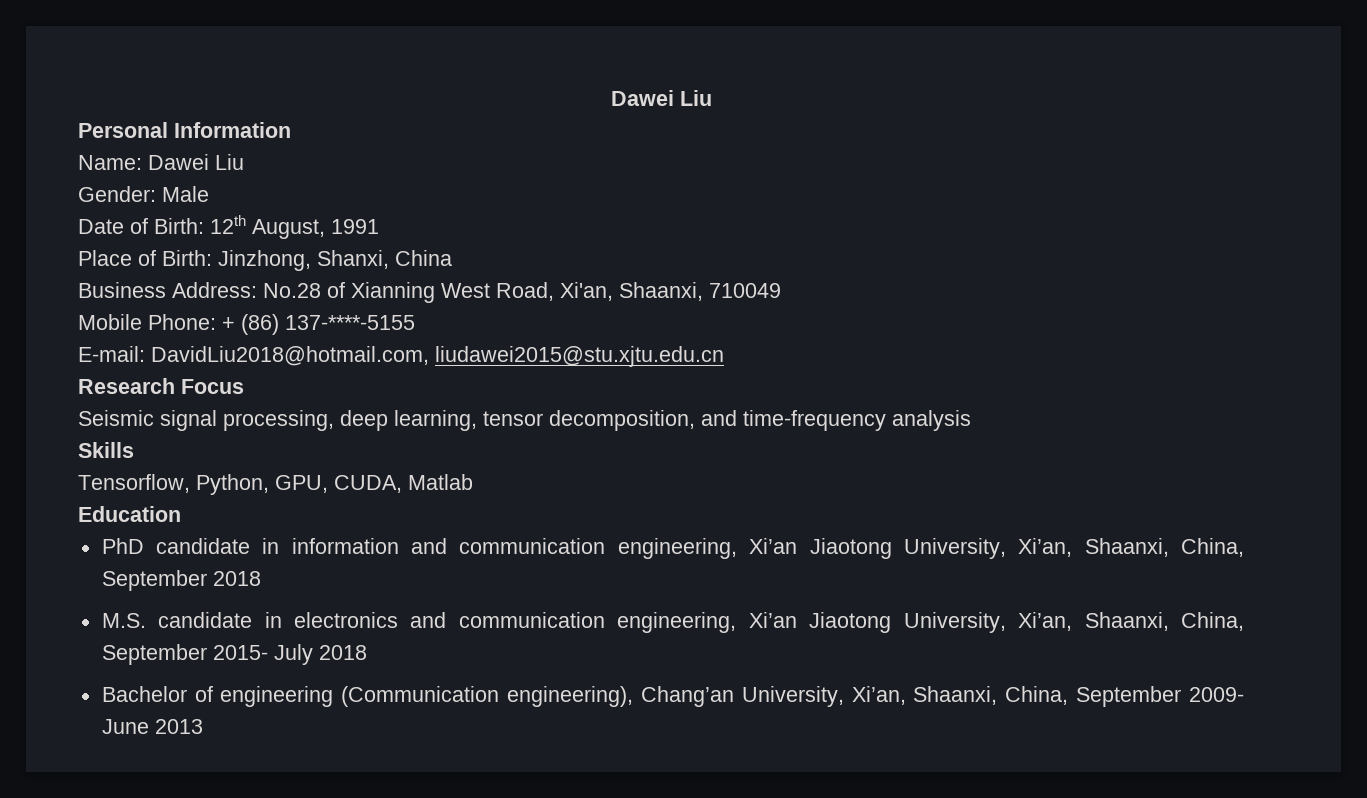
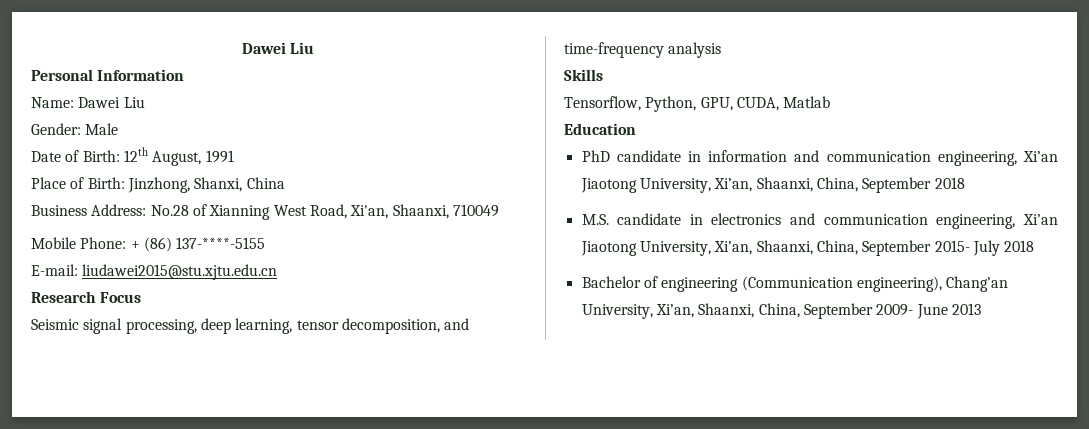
- E-mail: DavidLiu2018@hotmail.com, liudawei2015@stu.xjtu.edu.cn
+ E-mail: liudawei2015@stu.xjtu.edu.cn

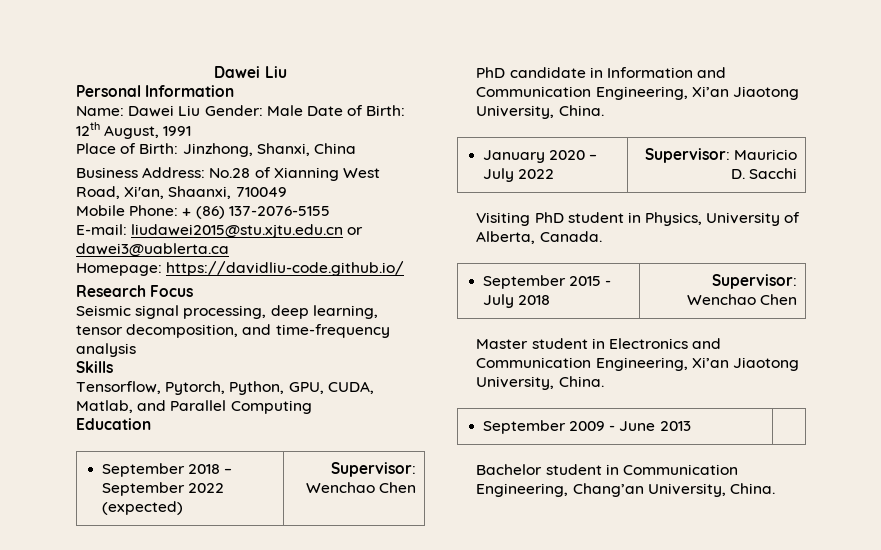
- Name: Dawei Liu
- Gender: Male
- Date of Birth: 12th August, 1991
+ Name: Dawei Liu Gender: Male Date of Birth: 12th August, 1991
- Mobile Phone: + (86) 137-****-5155
+ Mobile Phone: + (86) 137-2076-5155
- E-mail: liudawei2015@stu.xjtu.edu.cn
+ E-mail: liudawei2015@stu.xjtu.edu.cn or dawei3@uablerta.ca
+ Homepage: https://davidliu-code.github.io/
- Tensorflow, Python, GPU, CUDA, Matlab
+ Tensorflow, Pytorch, Python, GPU, CUDA, Matlab, and Parallel Computing
  Education
- PhD candidate in information and communication engineering, Xi’an Jiaotong University, Xi’an, Shaanxi, China, September 2018
- M.S. candidate in electronics and communication engineering, Xi’an Jiaotong University, Xi’an, Shaanxi, China, September 2015- July 2018
- Bachelor of engineering (Communication engineering), Chang’an University, Xi’an, Shaanxi, China, September 2009- June 2013
+ September 2018 – September 2022 (expected) | Supervisor: Wenchao Chen
+ PhD candidate in Information and Communication Engineering, Xi’an Jiaotong University, China.
+ January 2020 – July 2022 | Supervisor: Mauricio D. Sacchi
+ Visiting PhD student in Physics, University of Alberta, Canada.
+ September 2015 - July 2018 | Supervisor: Wenchao Chen
+ Master student in Electronics and Communication Engineering, Xi’an Jiaotong University, China.
+ September 2009 - June 2013 |
+ Bachelor student in Communication Engineering, Chang’an University, China.

